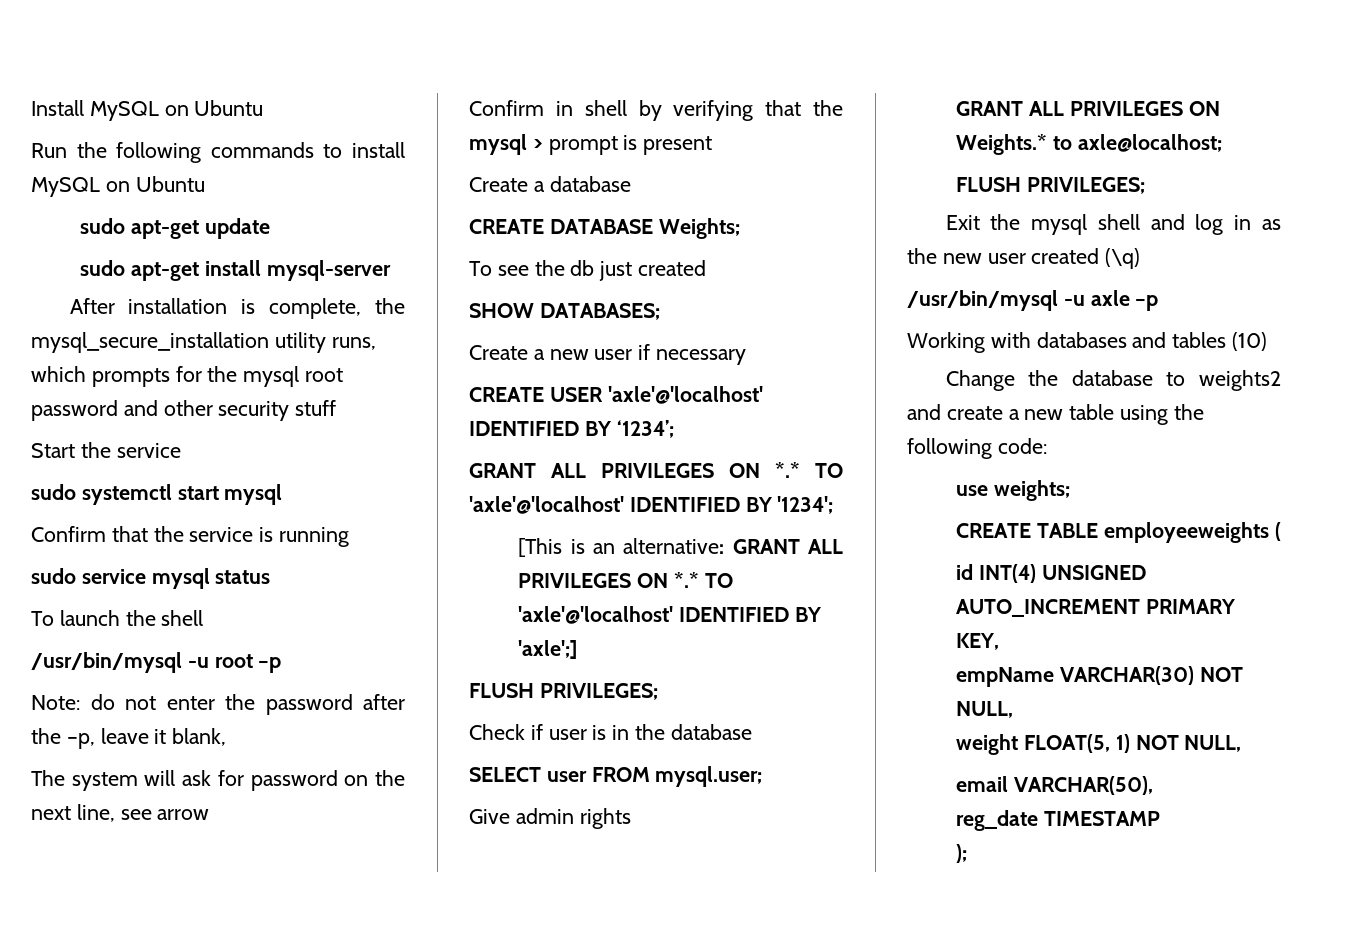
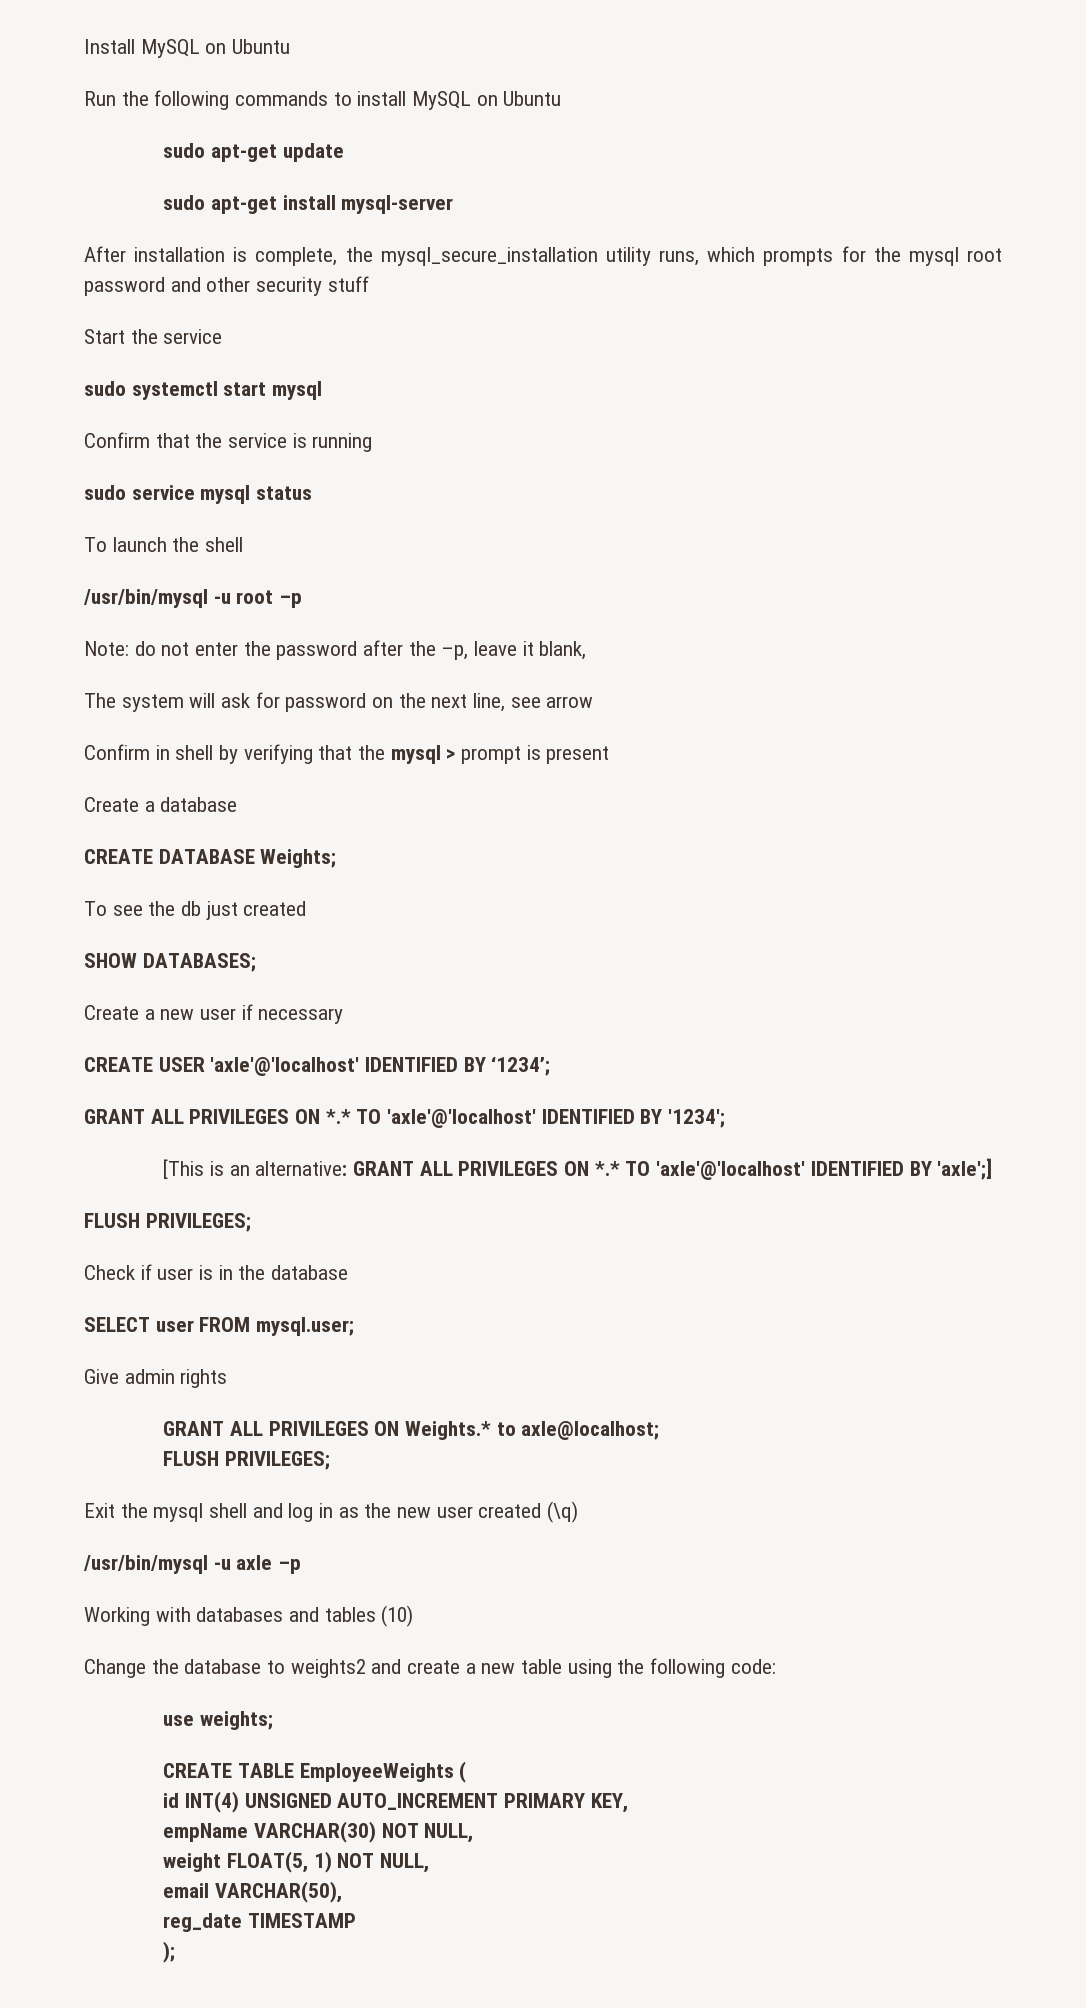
- CREATE TABLE employeeweights (
+ CREATE TABLE EmployeeWeights (

